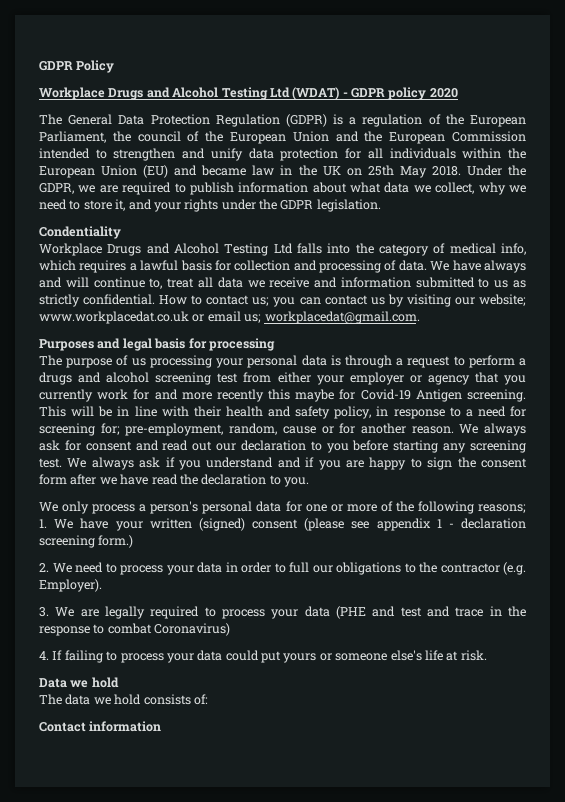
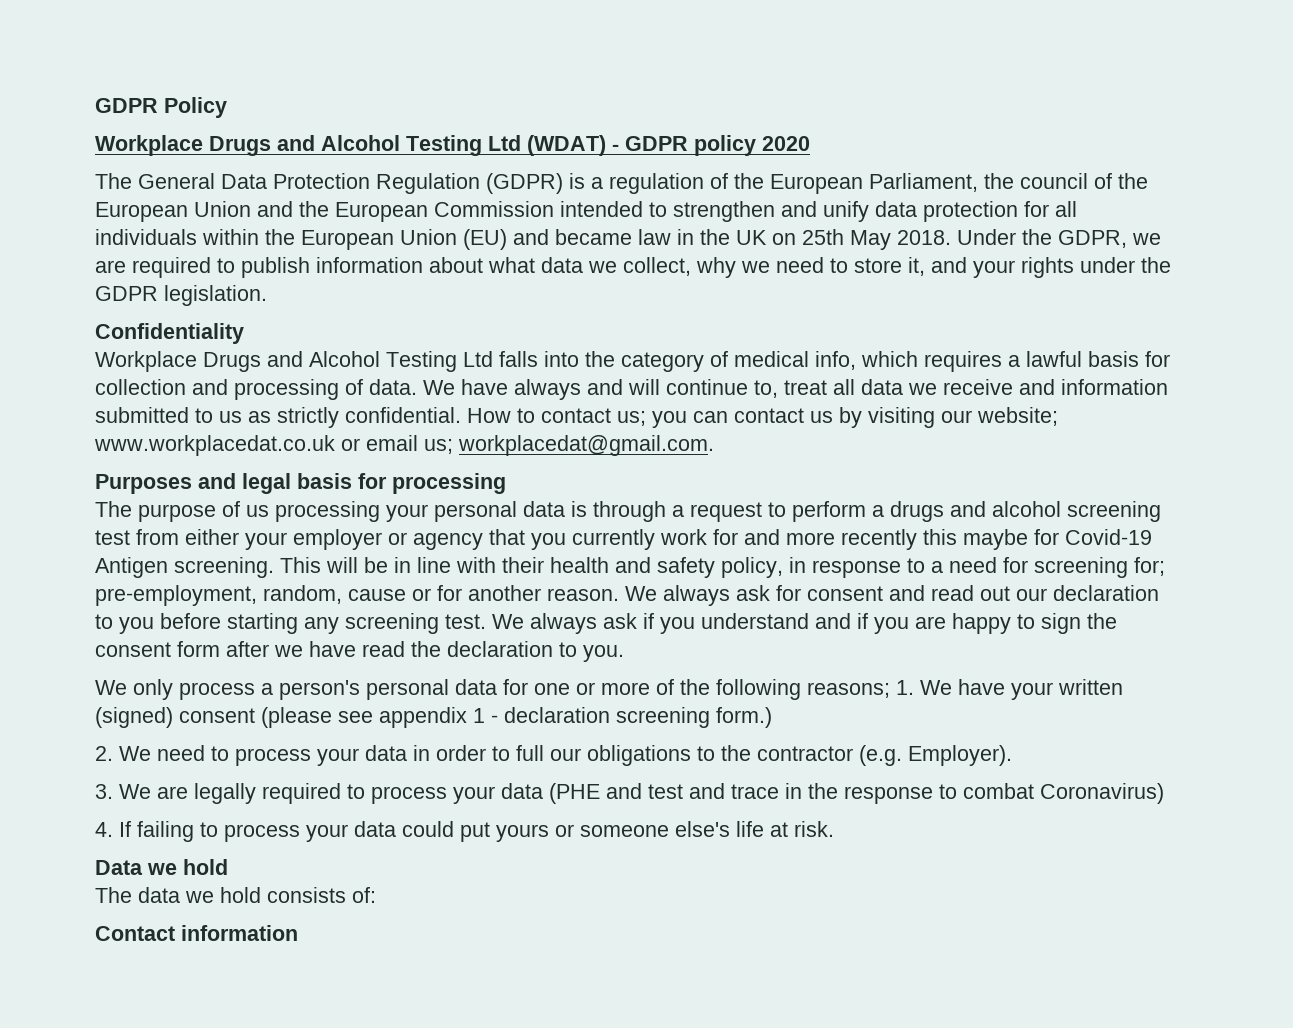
- Condentiality
+ Confidentiality

